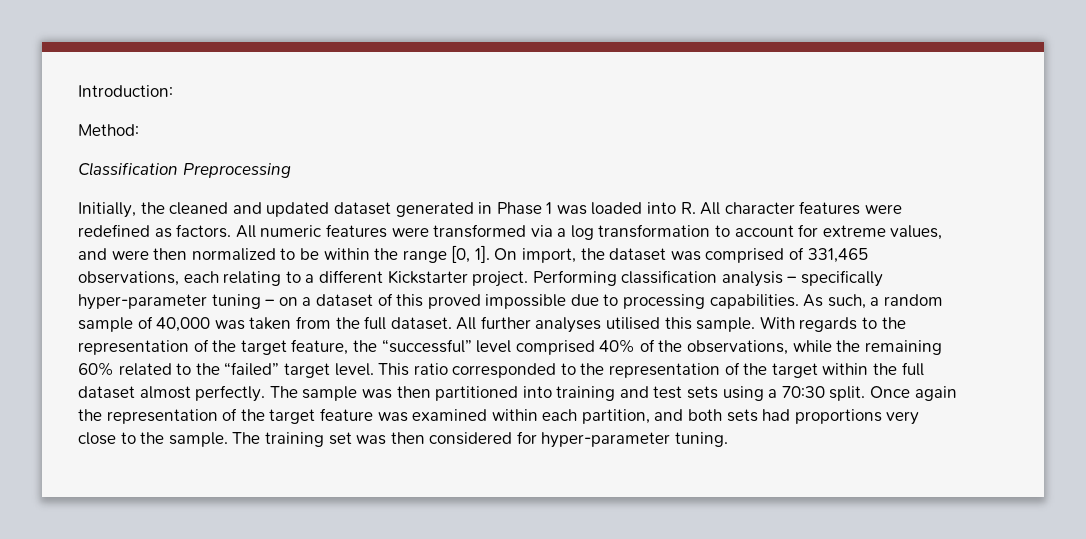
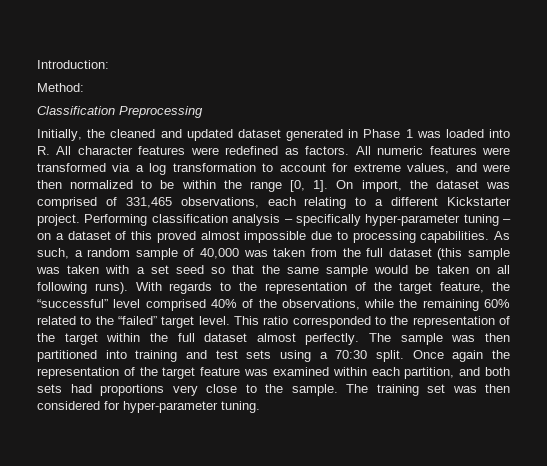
- Performing classification analysis – specifically hyper-parameter tuning – on a dataset of this proved impossible due to processing capabilities.
+ Performing classification analysis – specifically hyper-parameter tuning – on a dataset of this proved almost impossible due to processing capabilities.
- As such, a random sample of 40,000 was taken from the full dataset. All further analyses utilised this sample.
+ As such, a random sample of 40,000 was taken from the full dataset (this sample was taken with a set seed so that the same sample would be taken on all following runs).

